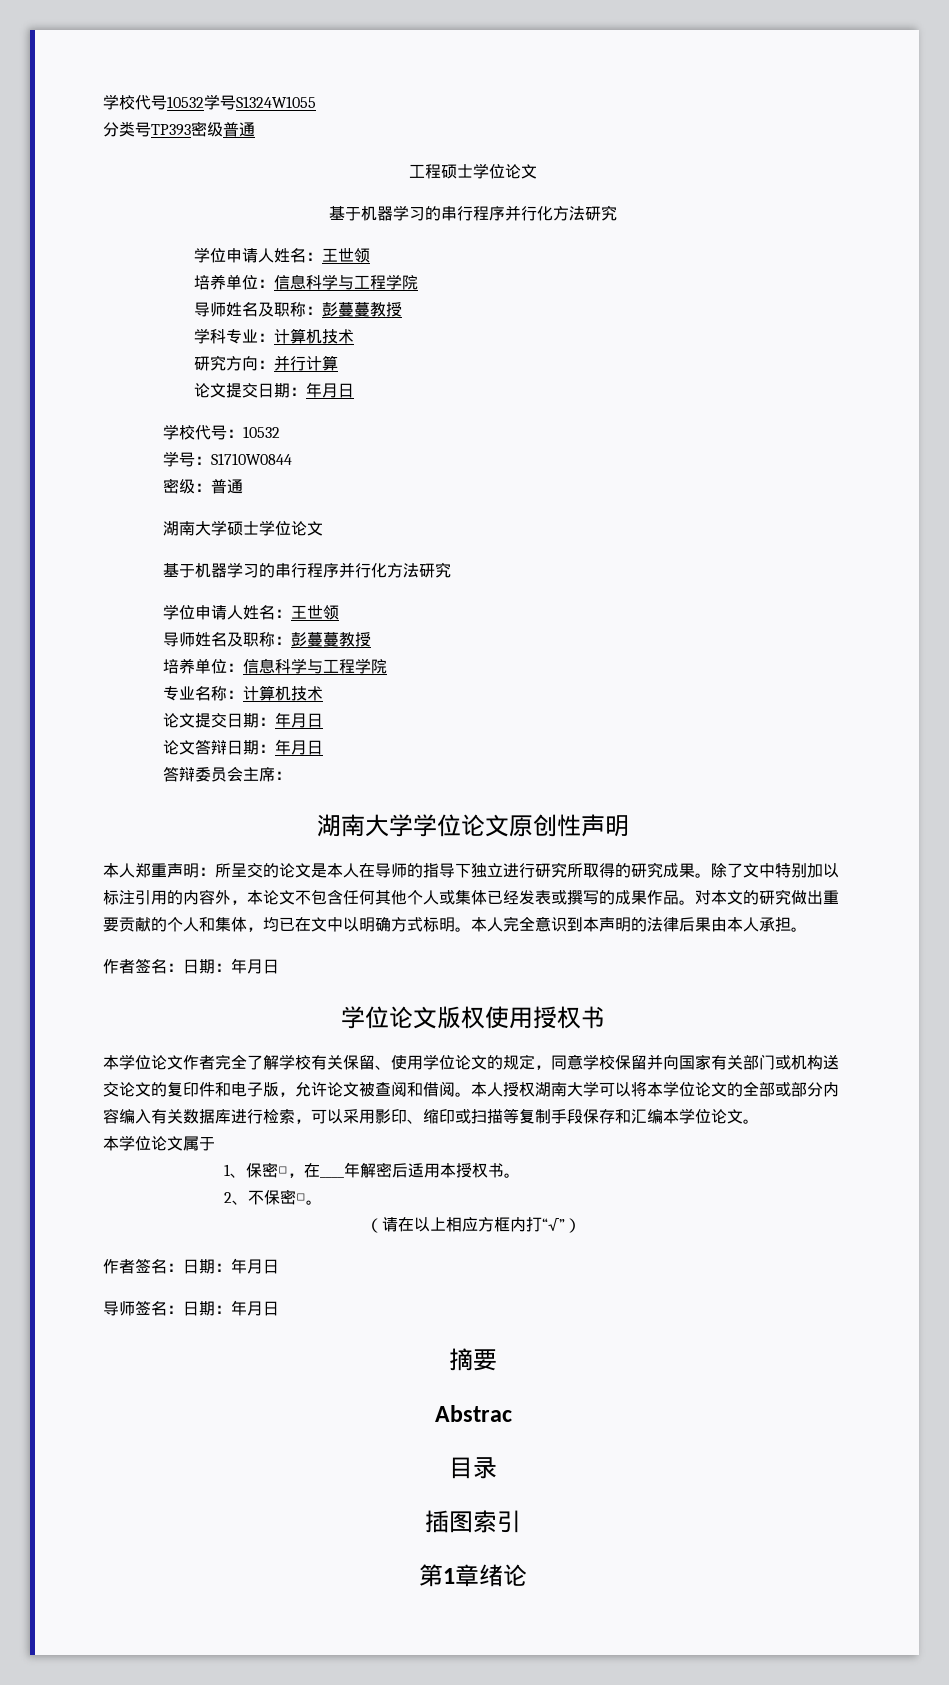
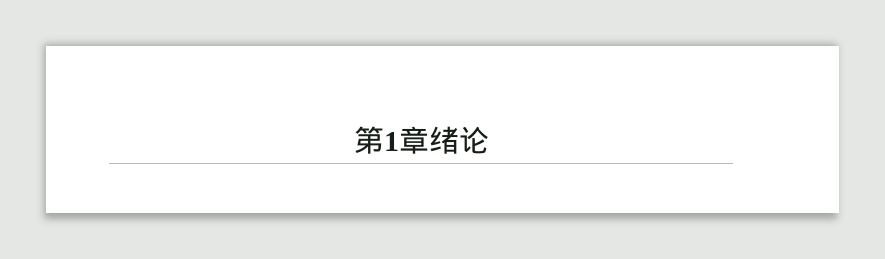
- 学校代号10532学号S1324W1055
- 分类号TP393密级普通
- 工程硕士学位论文
- 基于机器学习的串行程序并行化方法研究
- 学位申请人姓名：王世领
- 培养单位：信息科学与工程学院
- 导师姓名及职称：彭蔓蔓教授
- 学科专业：计算机技术
- 研究方向：并行计算
- 论文提交日期：年月日
- 学校代号：10532
- 学号：S1710W0844
- 密级：普通
- 湖南大学硕士学位论文
- 基于机器学习的串行程序并行化方法研究
- 学位申请人姓名：王世领
- 导师姓名及职称：彭蔓蔓教授
- 培养单位：信息科学与工程学院
- 专业名称：计算机技术
- 论文提交日期：年月日
- 论文答辩日期：年月日
- 答辩委员会主席：
- 湖南大学学位论文原创性声明
- 本人郑重声明：所呈交的论文是本人在导师的指导下独立进行研究所取得的研究成果。除了文中特别加以标注引用的内容外，本论文不包含任何其他个人或集体已经发表或撰写的成果作品。对本文的研究做出重要贡献的个人和集体，均已在文中以明确方式标明。本人完全意识到本声明的法律后果由本人承担。
- 作者签名：日期：年月日
- 学位论文版权使用授权书
- 本学位论文作者完全了解学校有关保留、使用学位论文的规定，同意学校保留并向国家有关部门或机构送交论文的复印件和电子版，允许论文被查阅和借阅。本人授权湖南大学可以将本学位论文的全部或部分内容编入有关数据库进行检索，可以采用影印、缩印或扫描等复制手段保存和汇编本学位论文。
- 本学位论文属于
- 1、保密□，在____年解密后适用本授权书。
- 2、不保密□。
- （请在以上相应方框内打“√”）
- 作者签名：日期：年月日
- 导师签名：日期：年月日
- 摘要
- Abstrac
- 目录
- 插图索引

